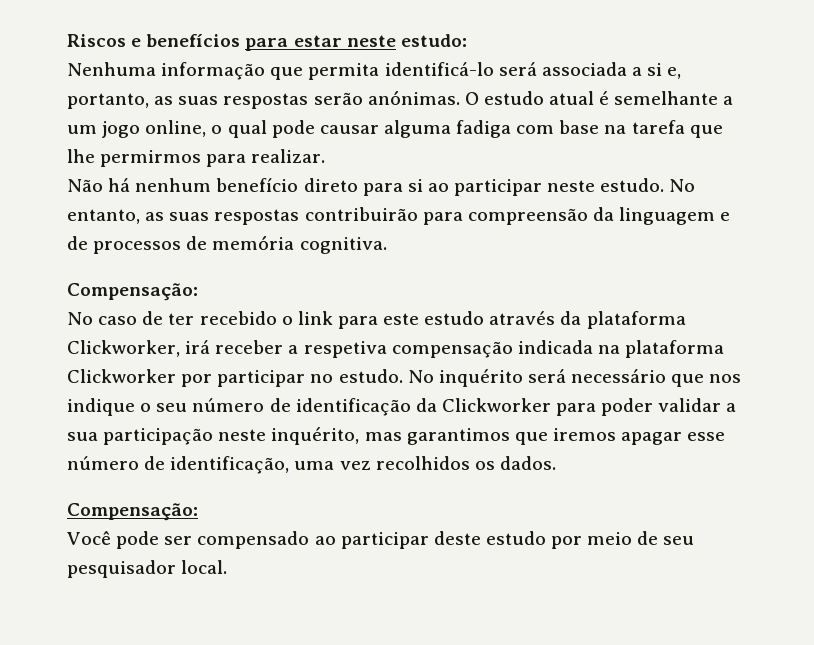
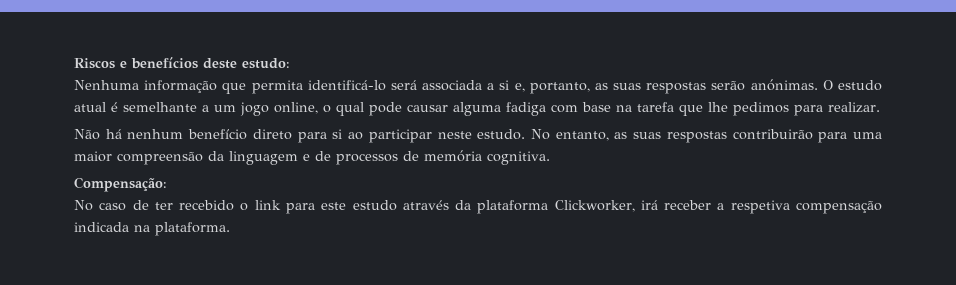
- Riscos e benefícios para estar neste estudo:
+ Riscos e benefícios deste estudo:
- O estudo atual é semelhante a um jogo online, o qual pode causar alguma fadiga com base na tarefa que lhe permirmos para realizar.
+ O estudo atual é semelhante a um jogo online, o qual pode causar alguma fadiga com base na tarefa que lhe pedimos para realizar.
- No entanto, as suas respostas contribuirão para compreensão da linguagem e de processos de memória cognitiva.
+ No entanto, as suas respostas contribuirão para uma maior compreensão da linguagem e de processos de memória cognitiva.
- No caso de ter recebido o link para este estudo através da plataforma Clickworker, irá receber a respetiva compensação indicada na plataforma Clickworker por participar no estudo. No inquérito será necessário que nos indique o seu número de identificação da Clickworker para poder validar a sua participação neste inquérito, mas garantimos que iremos apagar esse número de identificação, uma vez recolhidos os dados.
- Compensação:
- Você pode ser compensado ao participar deste estudo por meio de seu pesquisador local.
+ No caso de ter recebido o link para este estudo através da plataforma Clickworker, irá receber a respetiva compensação indicada na plataforma.

